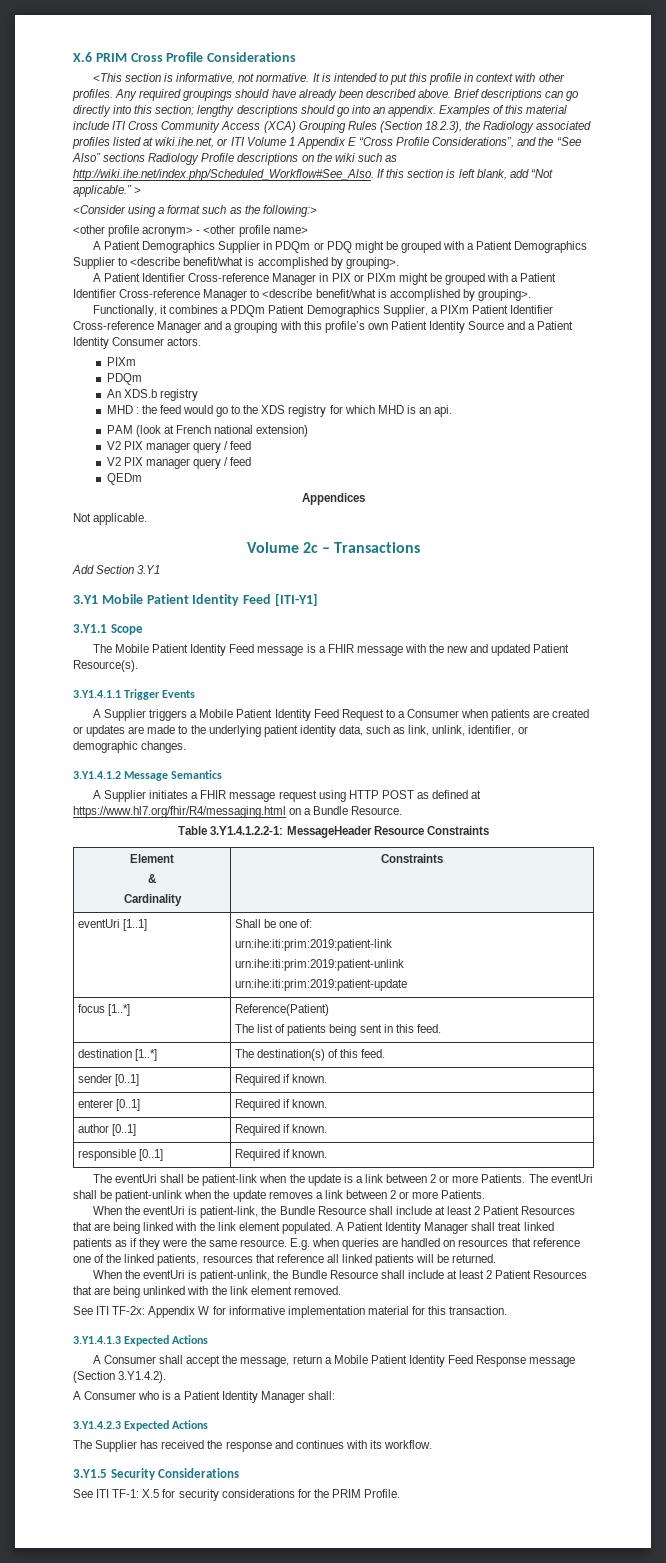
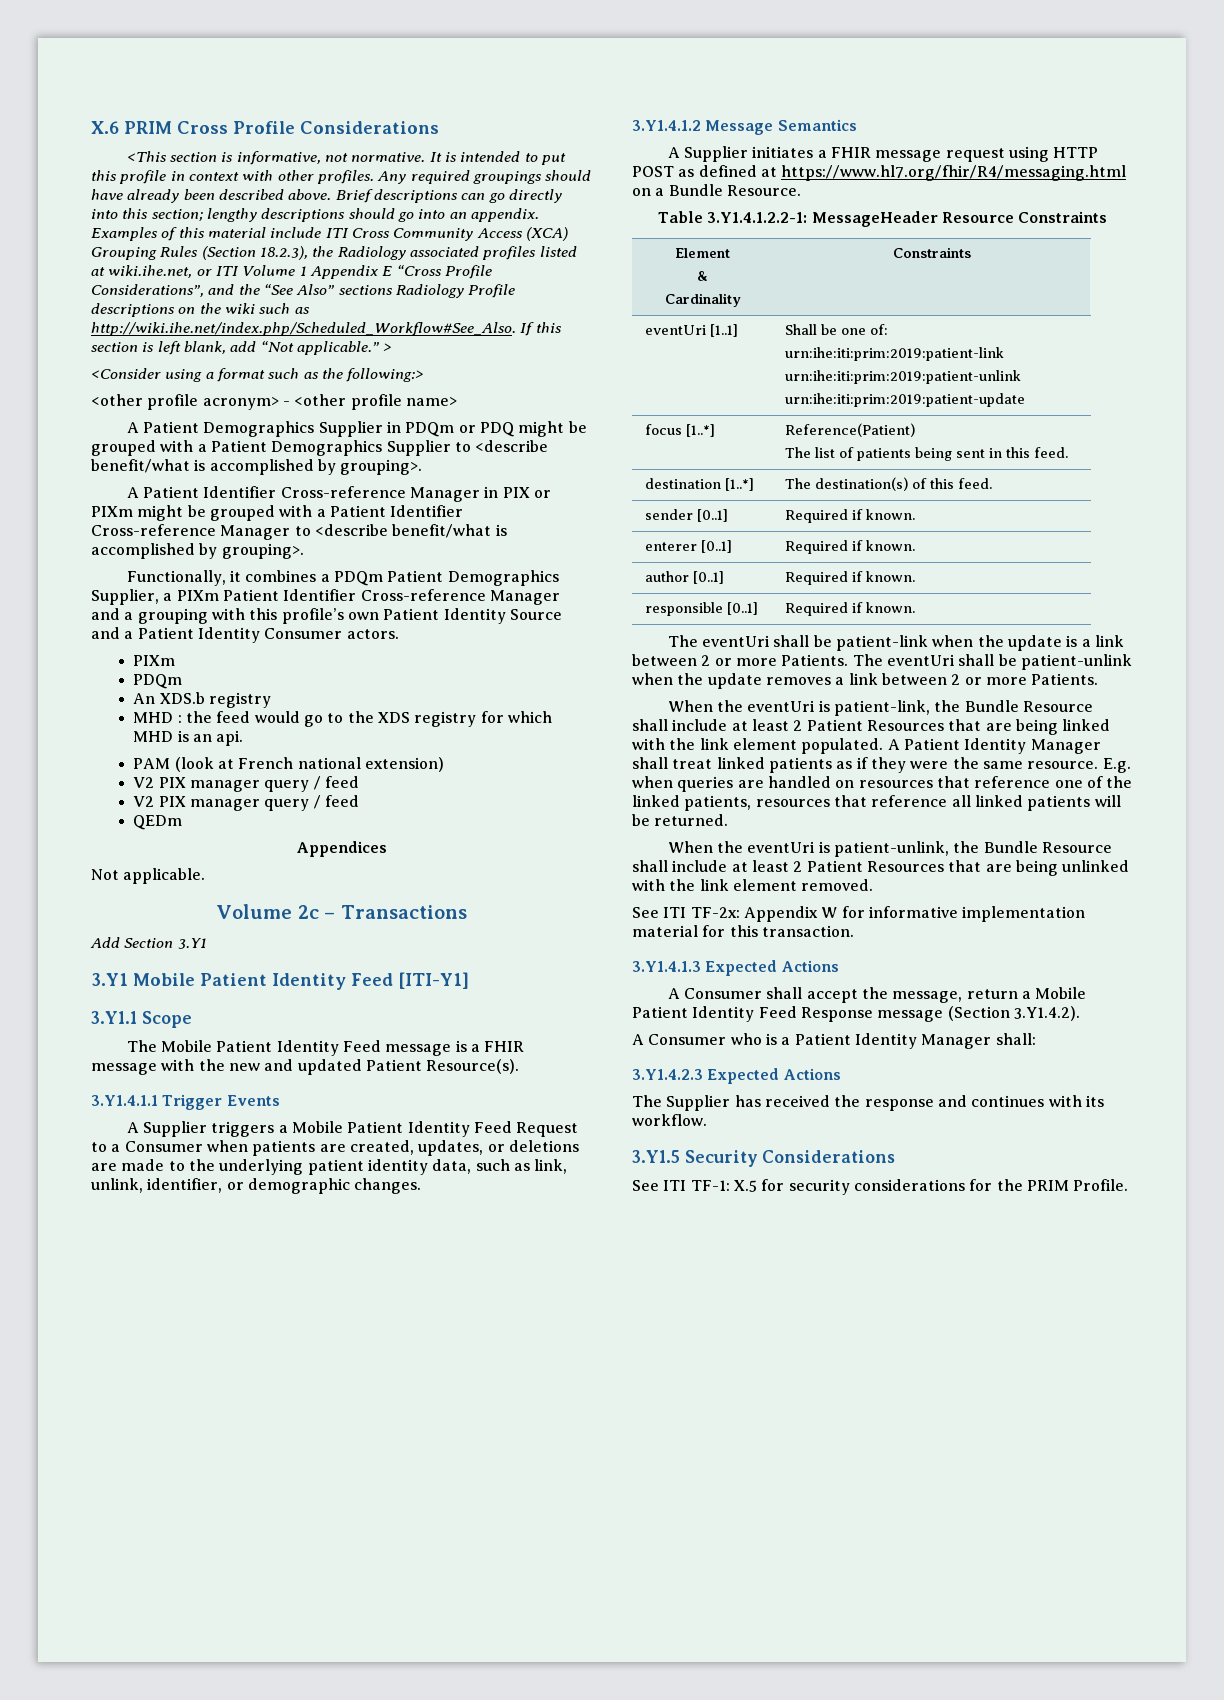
- A Supplier triggers a Mobile Patient Identity Feed Request to a Consumer when patients are created or updates are made to the underlying patient identity data, such as link, unlink, identifier, or demographic changes.
+ A Supplier triggers a Mobile Patient Identity Feed Request to a Consumer when patients are created, updates, or deletions are made to the underlying patient identity data, such as link, unlink, identifier, or demographic changes.

